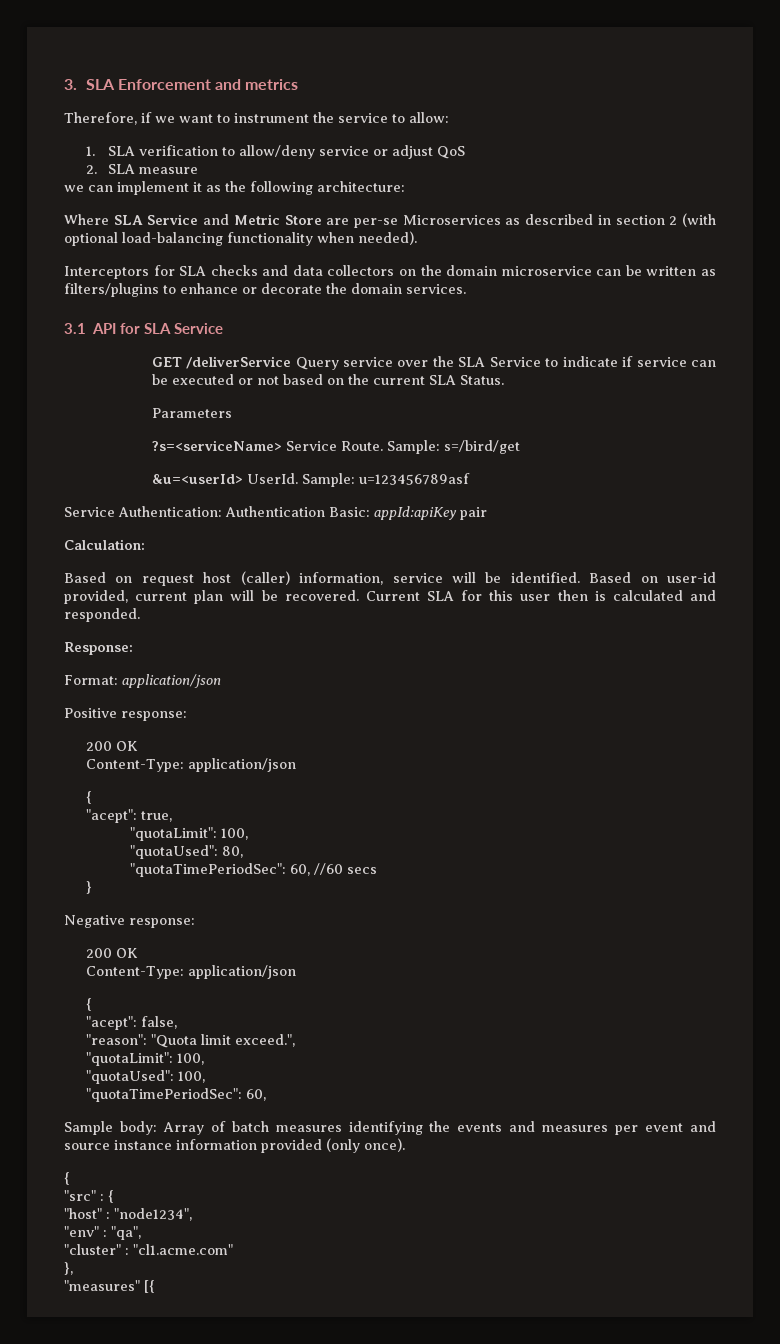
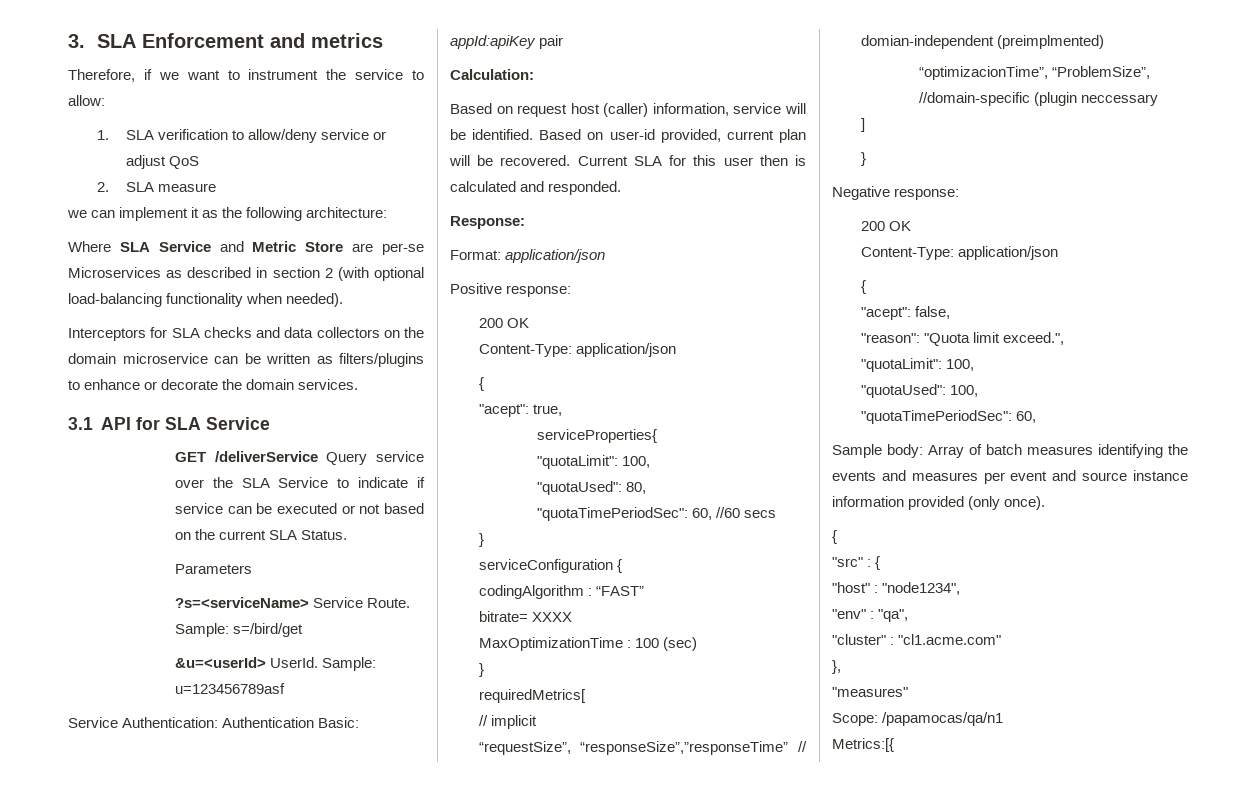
+ serviceProperties{
+ serviceConfiguration {
+ codingAlgorithm : “FAST”
+ bitrate= XXXX
+ MaxOptimizationTime : 100 (sec)
+ }
+ requiredMetrics[
+ // implicit
+ “requestSize”, “responseSize”,”responseTime” // domian-independent (preimplmented)
+ “optimizacionTime”, “ProblemSize”, //domain-specific (plugin neccessary
+ ]
+ }
- "measures" [{
+ "measures"
+ Scope: /papamocas/qa/n1
+ Metrics:[{

